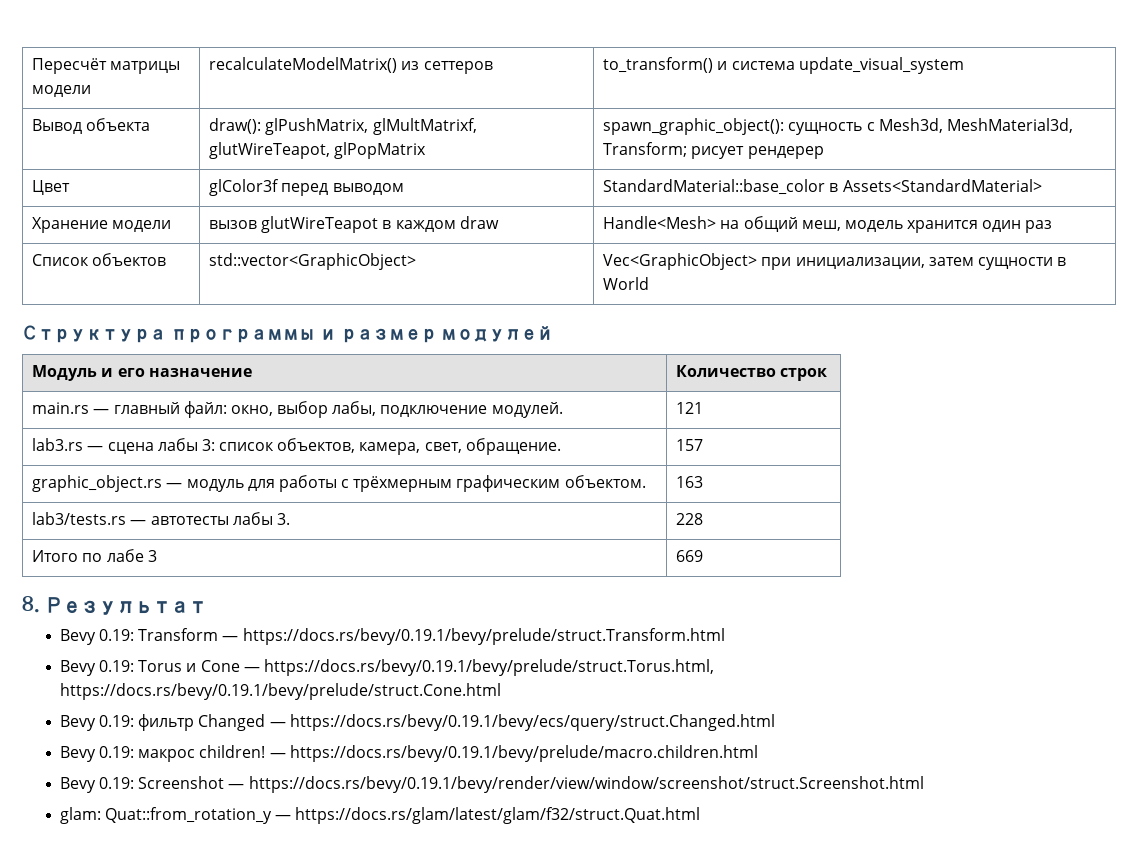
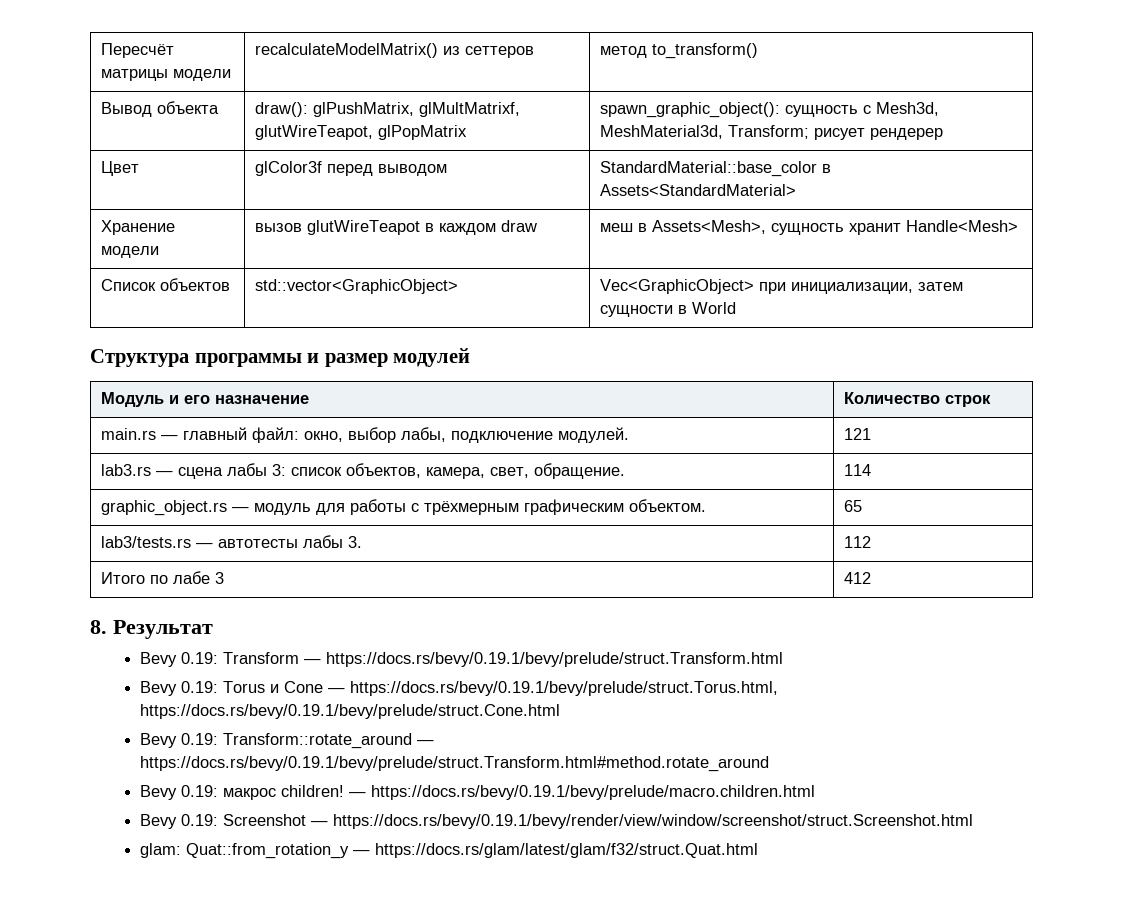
- Пересчёт матрицы модели | recalculateModelMatrix() из сеттеров | to_transform() и система update_visual_system
+ Пересчёт матрицы модели | recalculateModelMatrix() из сеттеров | метод to_transform()
- Хранение модели | вызов glutWireTeapot в каждом draw | Handle<Mesh> на общий меш, модель хранится один раз
+ Хранение модели | вызов glutWireTeapot в каждом draw | меш в Assets<Mesh>, сущность хранит Handle<Mesh>
- lab3.rs — сцена лабы 3: список объектов, камера, свет, обращение. | 157
+ lab3.rs — сцена лабы 3: список объектов, камера, свет, обращение. | 114
- graphic_object.rs — модуль для работы с трёхмерным графическим объектом. | 163
+ graphic_object.rs — модуль для работы с трёхмерным графическим объектом. | 65
- lab3/tests.rs — автотесты лабы 3. | 228
+ lab3/tests.rs — автотесты лабы 3. | 112
- Итого по лабе 3 | 669
+ Итого по лабе 3 | 412
- Bevy 0.19: фильтр Changed — https://docs.rs/bevy/0.19.1/bevy/ecs/query/struct.Changed.html
+ Bevy 0.19: Transform::rotate_around — https://docs.rs/bevy/0.19.1/bevy/prelude/struct.Transform.html#method.rotate_around

